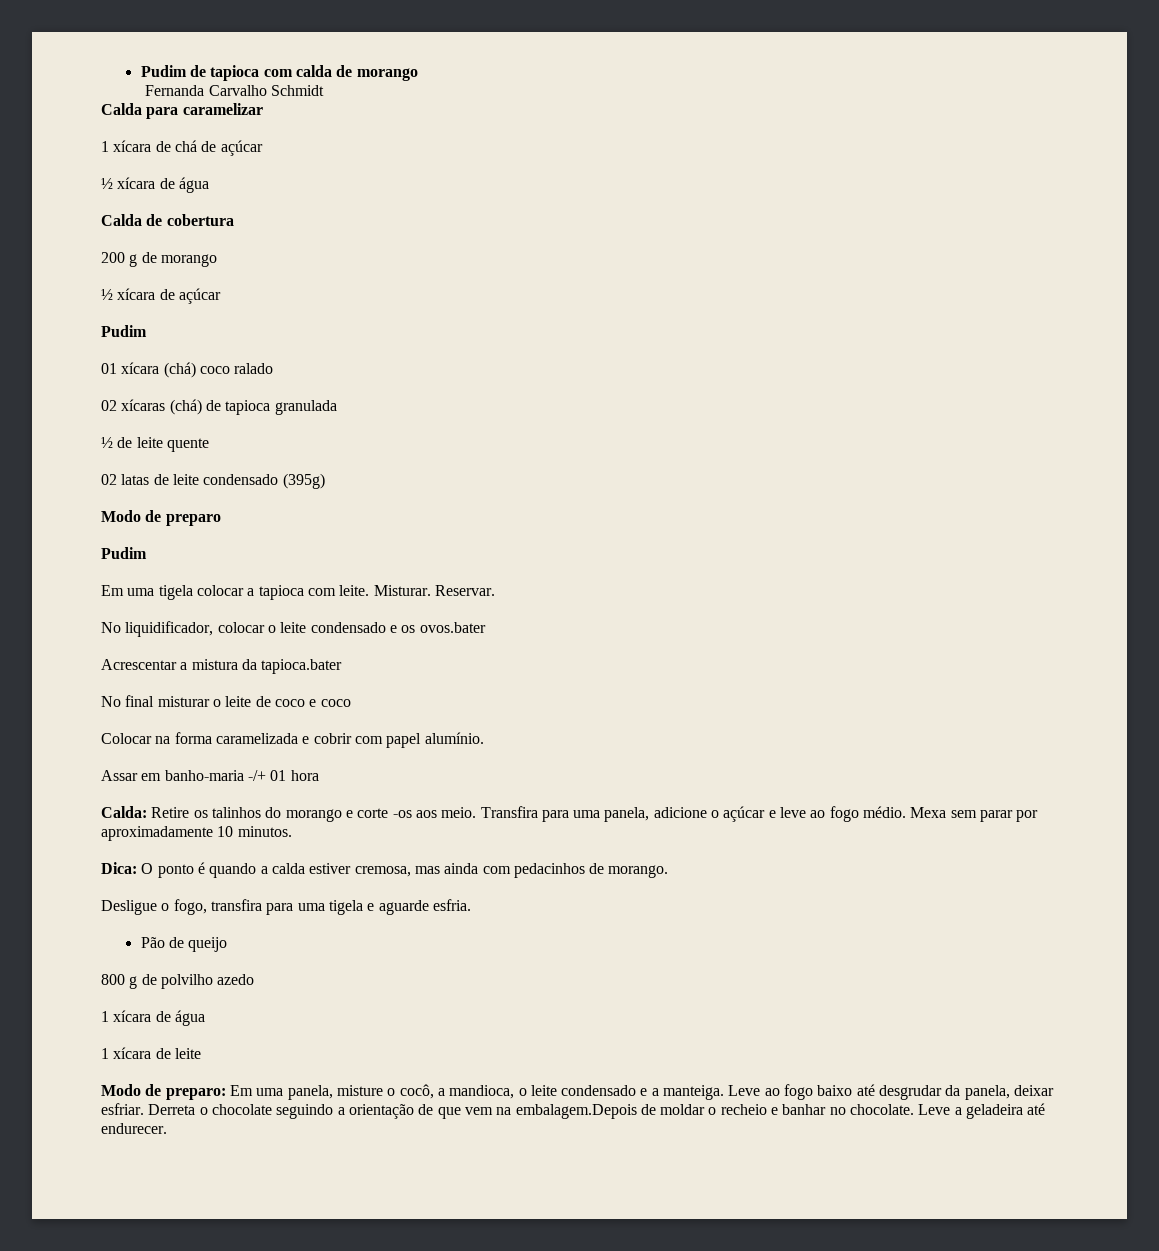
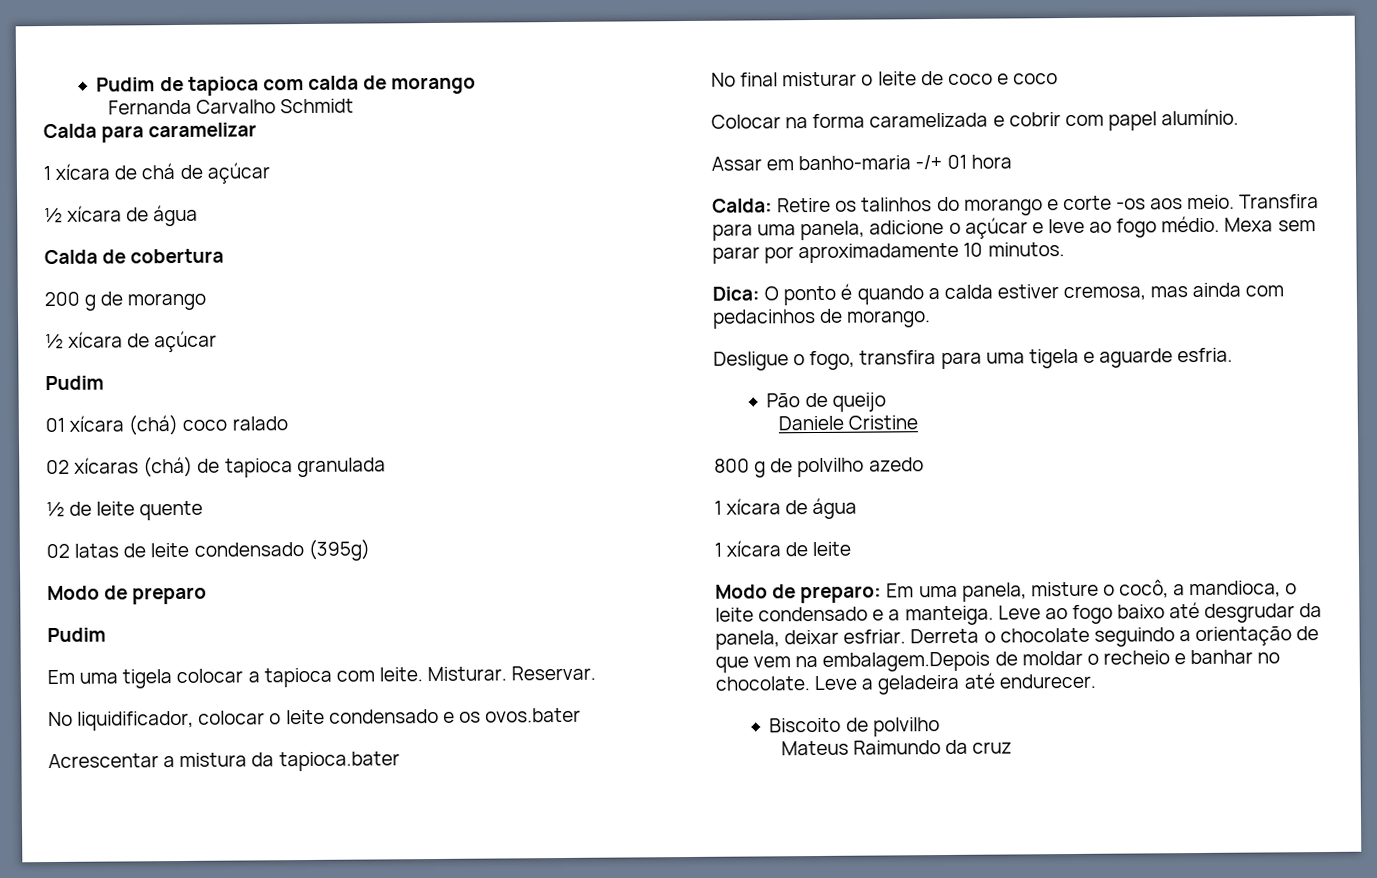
+ Daniele Cristine
+ Biscoito de polvilho
+ Mateus Raimundo da cruz

